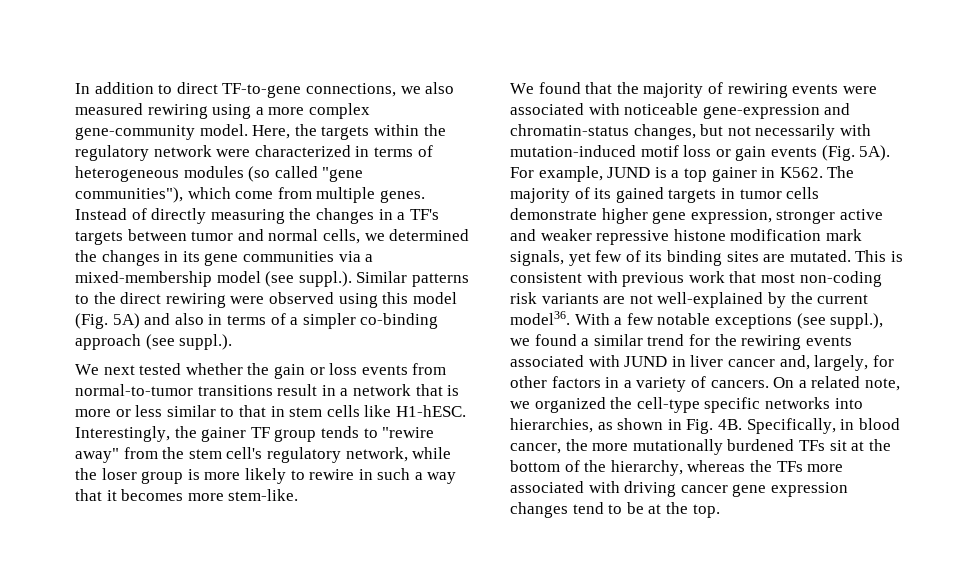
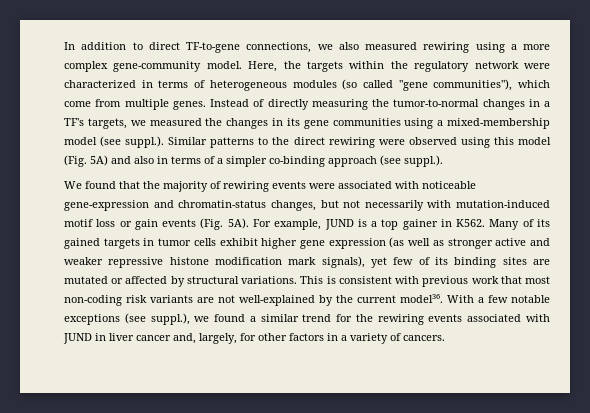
- Instead of directly measuring the changes in a TF's targets between tumor and normal cells, we determined the changes in its gene communities via a mixed-membership model (see suppl.). Similar patterns to the direct rewiring were observed using this model (Fig. 5A) and also in terms of a simpler co-binding approach (see suppl.).
+ Instead of directly measuring the tumor-to-normal changes in a TF's targets, we measured the changes in its gene communities using a mixed-membership model (see suppl.). Similar patterns to the direct rewiring were observed using this model (Fig. 5A) and also in terms of a simpler co-binding approach (see suppl.).
- We next tested whether the gain or loss events from normal-to-tumor transitions result in a network that is more or less similar to that in stem cells like H1-hESC. Interestingly, the gainer TF group tends to "rewire away" from the stem cell's regulatory network, while the loser group is more likely to rewire in such a way that it becomes more stem-like.
- The majority of its gained targets in tumor cells demonstrate higher gene expression, stronger active and weaker repressive histone modification mark signals, yet few of its binding sites are mutated.
+ Many of its gained targets in tumor cells exhibit higher gene expression (as well as stronger active and weaker repressive histone modification mark signals), yet few of its binding sites are mutated or affected by structural variations.
- On a related note, we organized the cell-type specific networks into hierarchies, as shown in Fig. 4B. Specifically, in blood cancer, the more mutationally burdened TFs sit at the bottom of the hierarchy, whereas the TFs more associated with driving cancer gene expression changes tend to be at the top.

